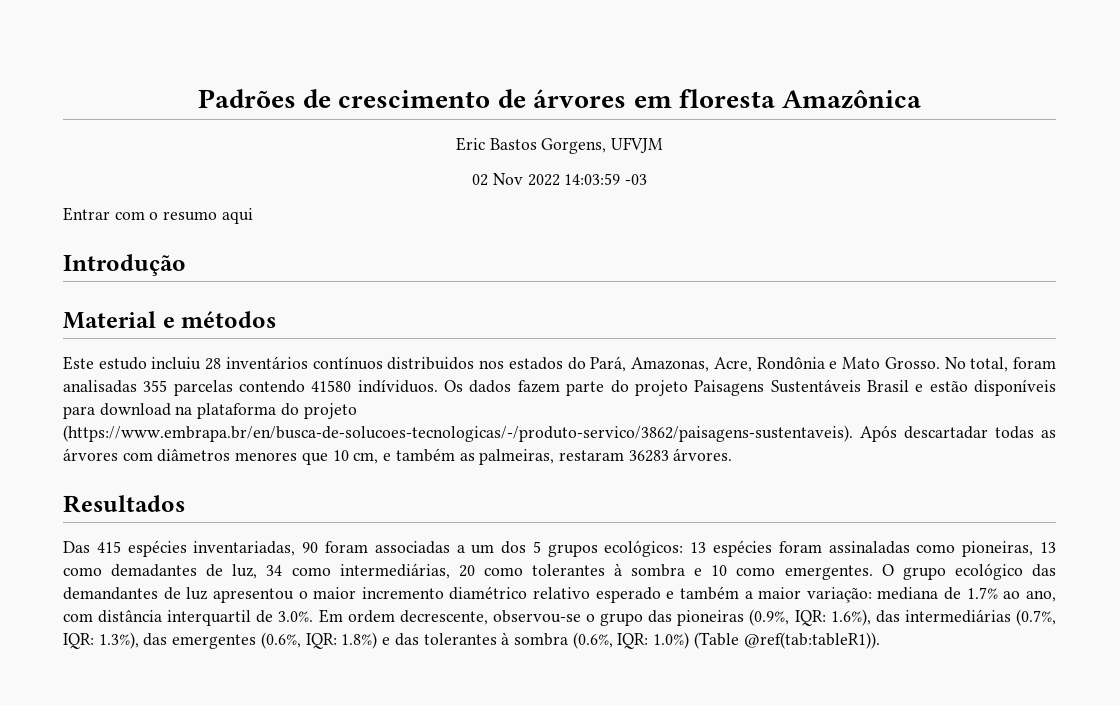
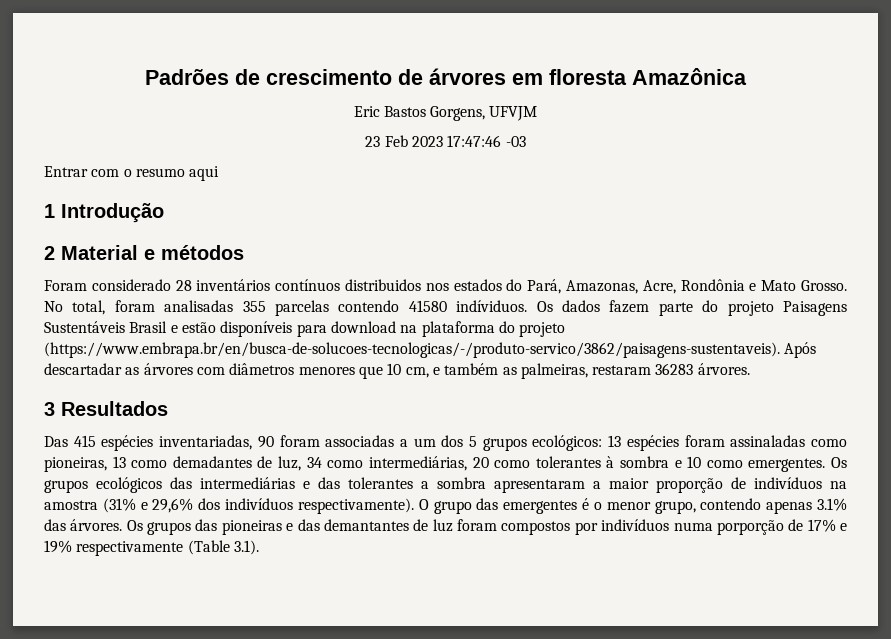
- 02 Nov 2022 14:03:59 -03
+ 23 Feb 2023 17:47:46 -03
- Introdução
+ 1 Introdução
- Material e métodos
+ 2 Material e métodos
- Este estudo incluiu 28 inventários contínuos distribuidos nos estados do Pará, Amazonas, Acre, Rondônia e Mato Grosso.
+ Foram considerado 28 inventários contínuos distribuidos nos estados do Pará, Amazonas, Acre, Rondônia e Mato Grosso.
- Os dados fazem parte do projeto Paisagens Sustentáveis Brasil e estão disponíveis para download na plataforma do projeto (https://www.embrapa.br/en/busca-de-solucoes-tecnologicas/-/produto-servico/3862/paisagens-sustentaveis). Após descartadar todas as árvores com diâmetros menores que 10 cm, e também as palmeiras, restaram 36283 árvores.
+ Os dados fazem parte do projeto Paisagens Sustentáveis Brasil e estão disponíveis para download na plataforma do projeto (https://www.embrapa.br/en/busca-de-solucoes-tecnologicas/-/produto-servico/3862/paisagens-sustentaveis). Após descartadar as árvores com diâmetros menores que 10 cm, e também as palmeiras, restaram 36283 árvores.
- Resultados
+ 3 Resultados
- O grupo ecológico das demandantes de luz apresentou o maior incremento diamétrico relativo esperado e também a maior variação: mediana de 1.7% ao ano, com distância interquartil de 3.0%. Em ordem decrescente, observou-se o grupo das pioneiras (0.9%, IQR: 1.6%), das intermediárias (0.7%, IQR: 1.3%), das emergentes (0.6%, IQR: 1.8%) e das tolerantes à sombra (0.6%, IQR: 1.0%) (Table @ref(tab:tableR1)).
+ Os grupos ecológicos das intermediárias e das tolerantes a sombra apresentaram a maior proporção de indivíduos na amostra (31% e 29,6% dos indivíduos respectivamente). O grupo das emergentes é o menor grupo, contendo apenas 3.1% das árvores. Os grupos das pioneiras e das demantantes de luz foram compostos por indivíduos numa porporção de 17% e 19% respectivamente (Table 3.1).

